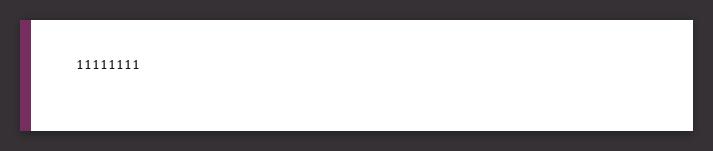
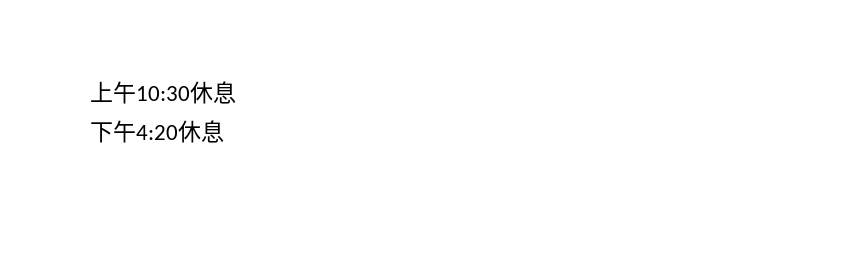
- 11111111
+ 上午10:30休息
+ 下午4:20休息

